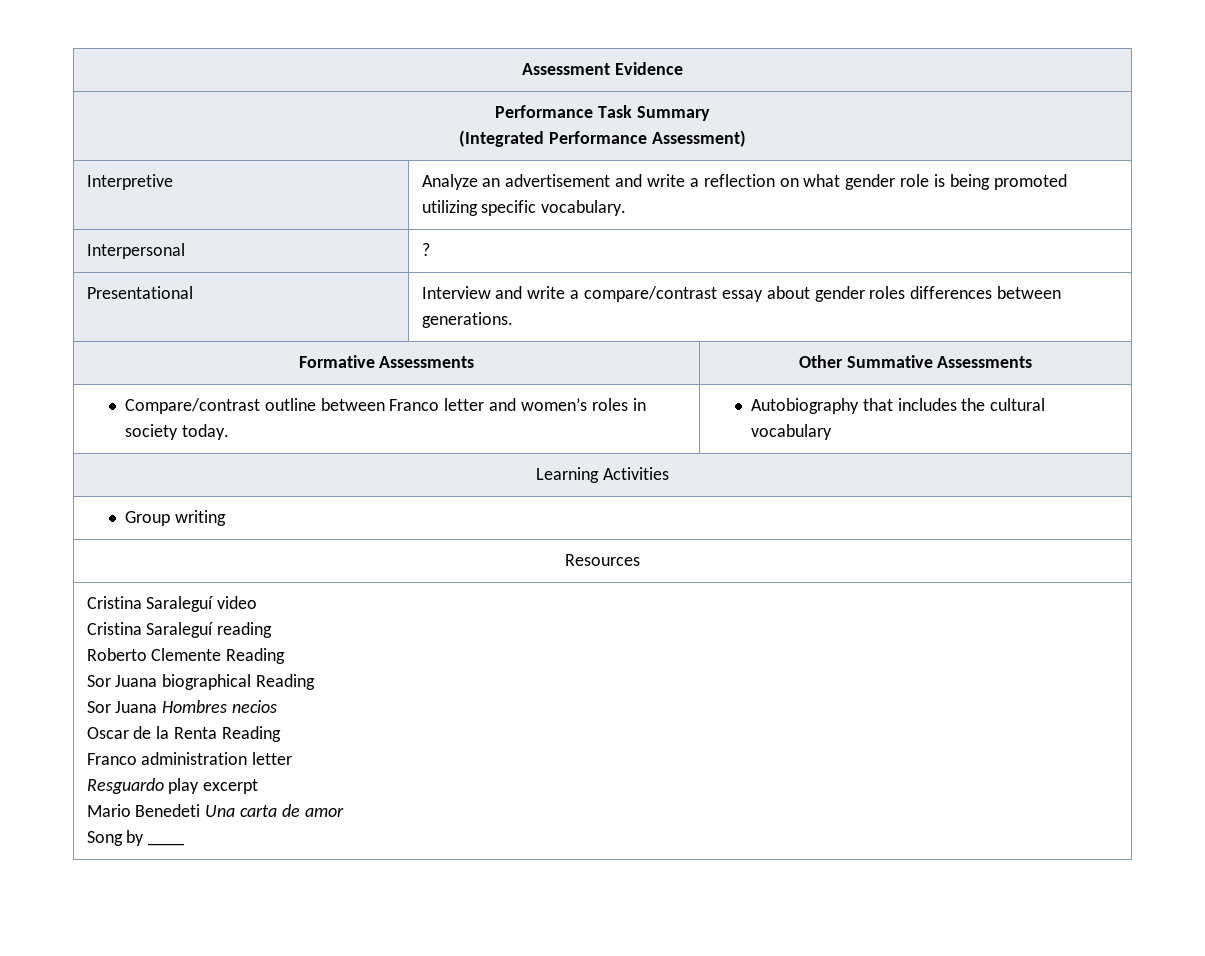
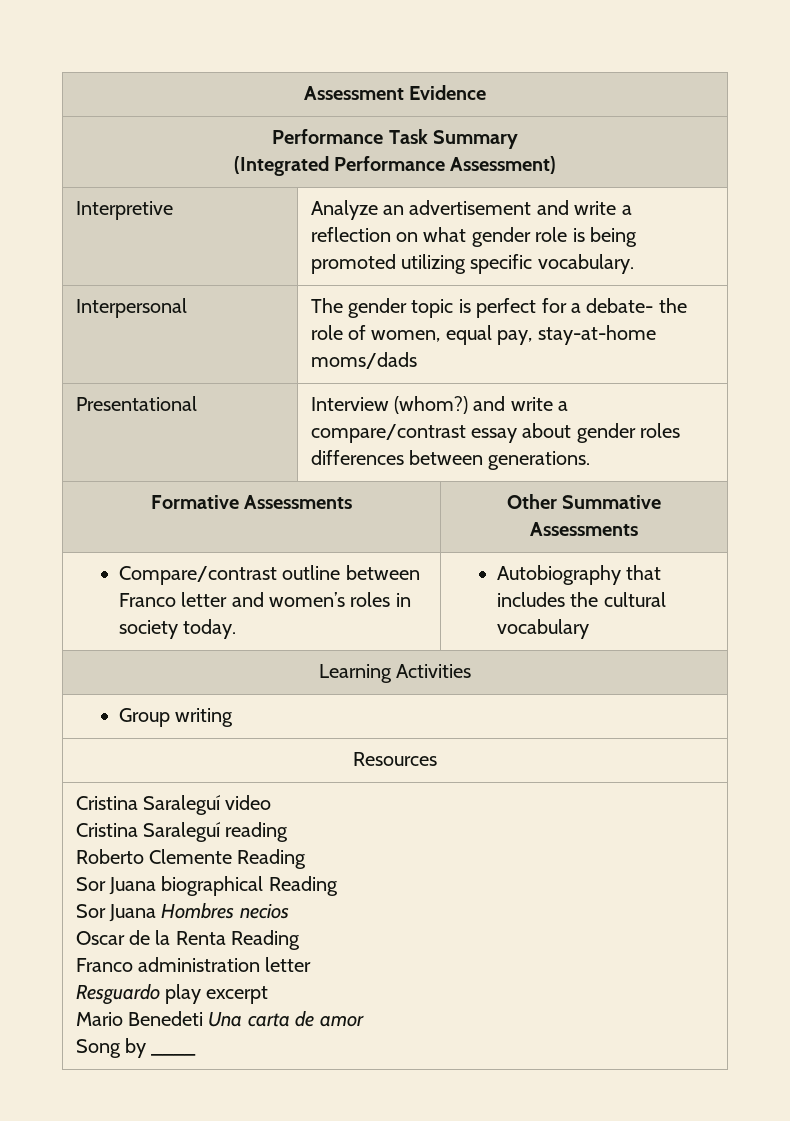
- Interpersonal | ?
+ Interpersonal | The gender topic is perfect for a debate- the role of women, equal pay, stay-at-home moms/dads
- Presentational | Interview and write a compare/contrast essay about gender roles differences between generations.
+ Presentational | Interview (whom?) and write a compare/contrast essay about gender roles differences between generations.

